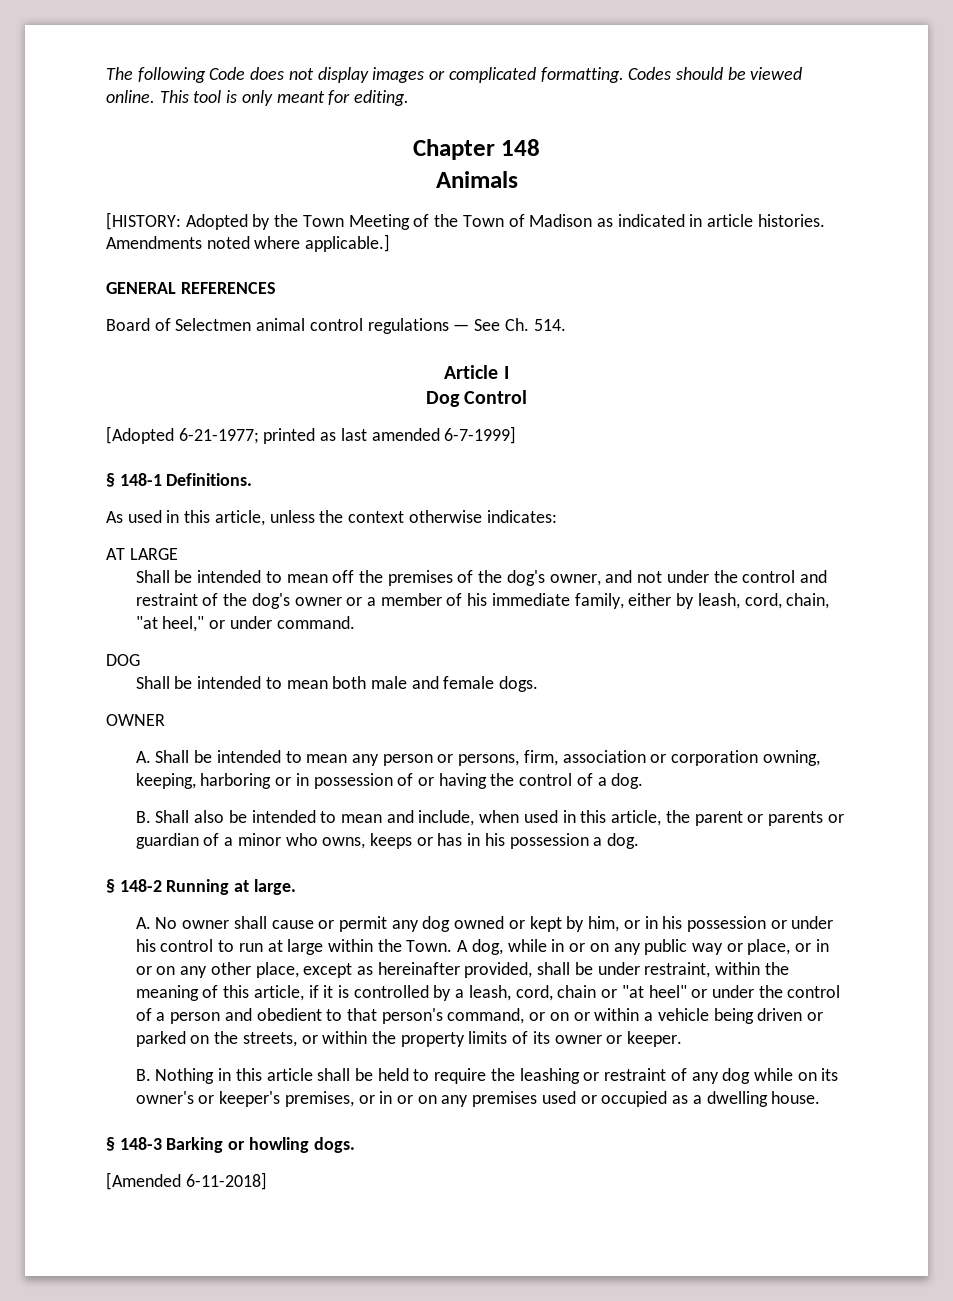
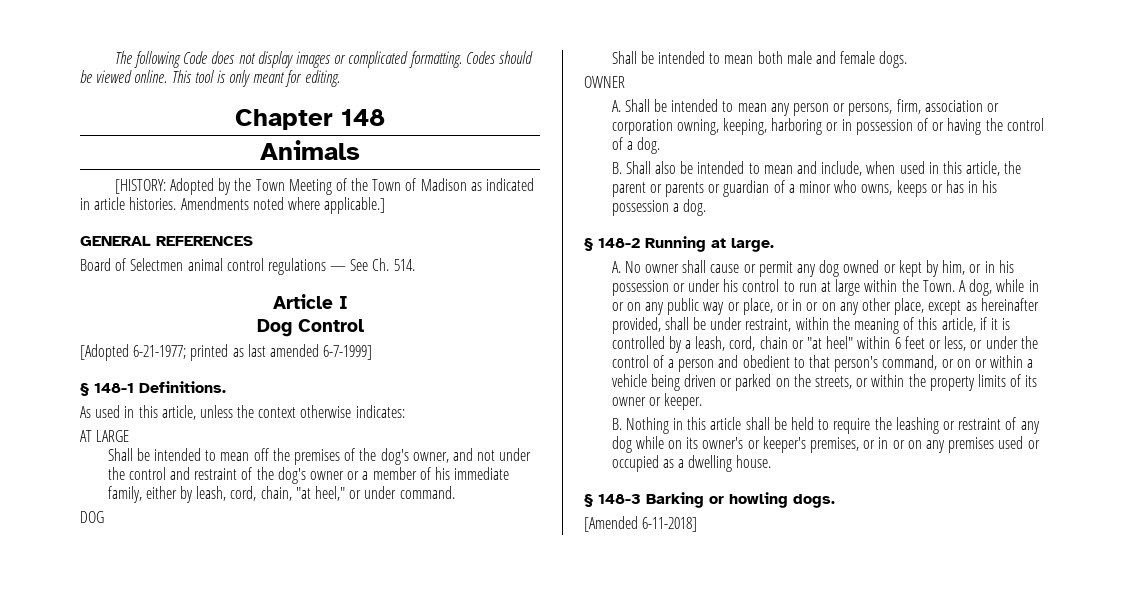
- A dog, while in or on any public way or place, or in or on any other place, except as hereinafter provided, shall be under restraint, within the meaning of this article, if it is controlled by a leash, cord, chain or "at heel" or under the control of a person and obedient to that person's command, or on or within a vehicle being driven or parked on the streets, or within the property limits of its owner or keeper.
+ A dog, while in or on any public way or place, or in or on any other place, except as hereinafter provided, shall be under restraint, within the meaning of this article, if it is controlled by a leash, cord, chain or "at heel" within 6 feet or less, or under the control of a person and obedient to that person's command, or on or within a vehicle being driven or parked on the streets, or within the property limits of its owner or keeper.

